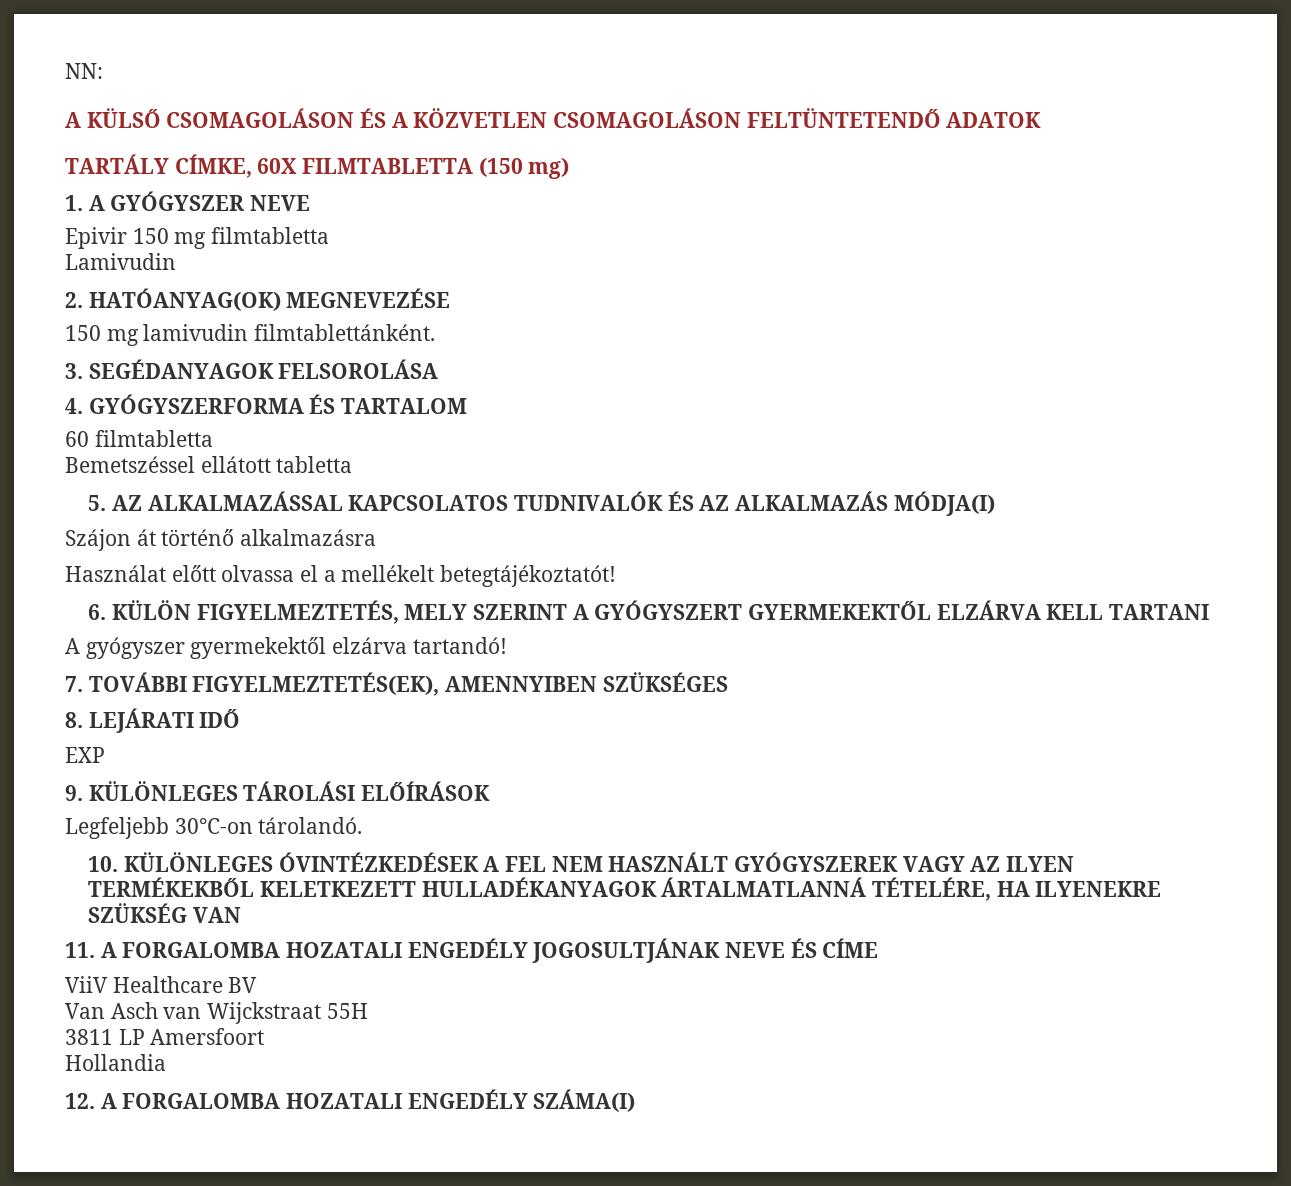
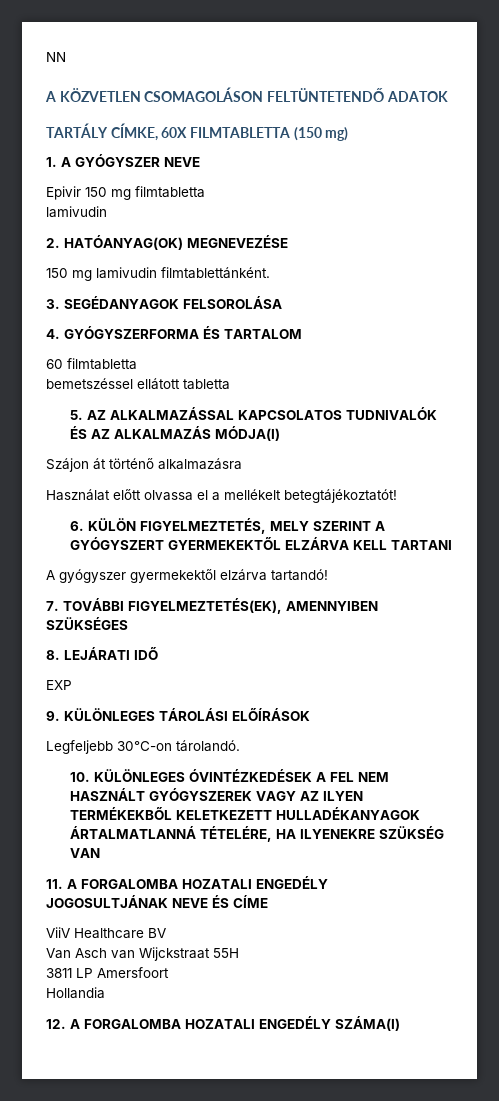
- NN:
- A KÜLSŐ CSOMAGOLÁSON ÉS A KÖZVETLEN CSOMAGOLÁSON FELTÜNTETENDŐ ADATOK
+ NN
+ A KÖZVETLEN CSOMAGOLÁSON FELTÜNTETENDŐ ADATOK
  Epivir 150 mg filmtabletta
- Lamivudin
+ lamivudin
- Bemetszéssel ellátott tabletta
+ bemetszéssel ellátott tabletta

